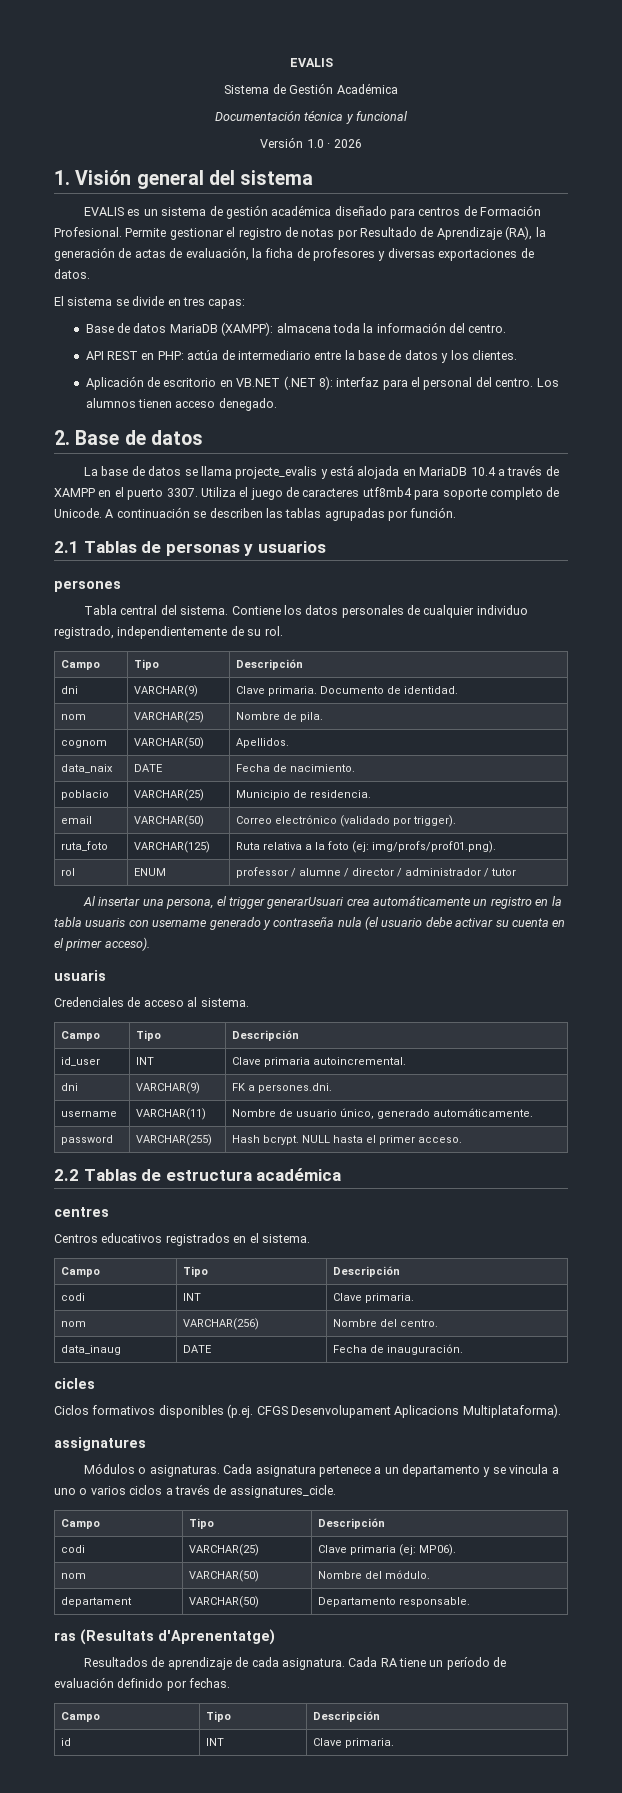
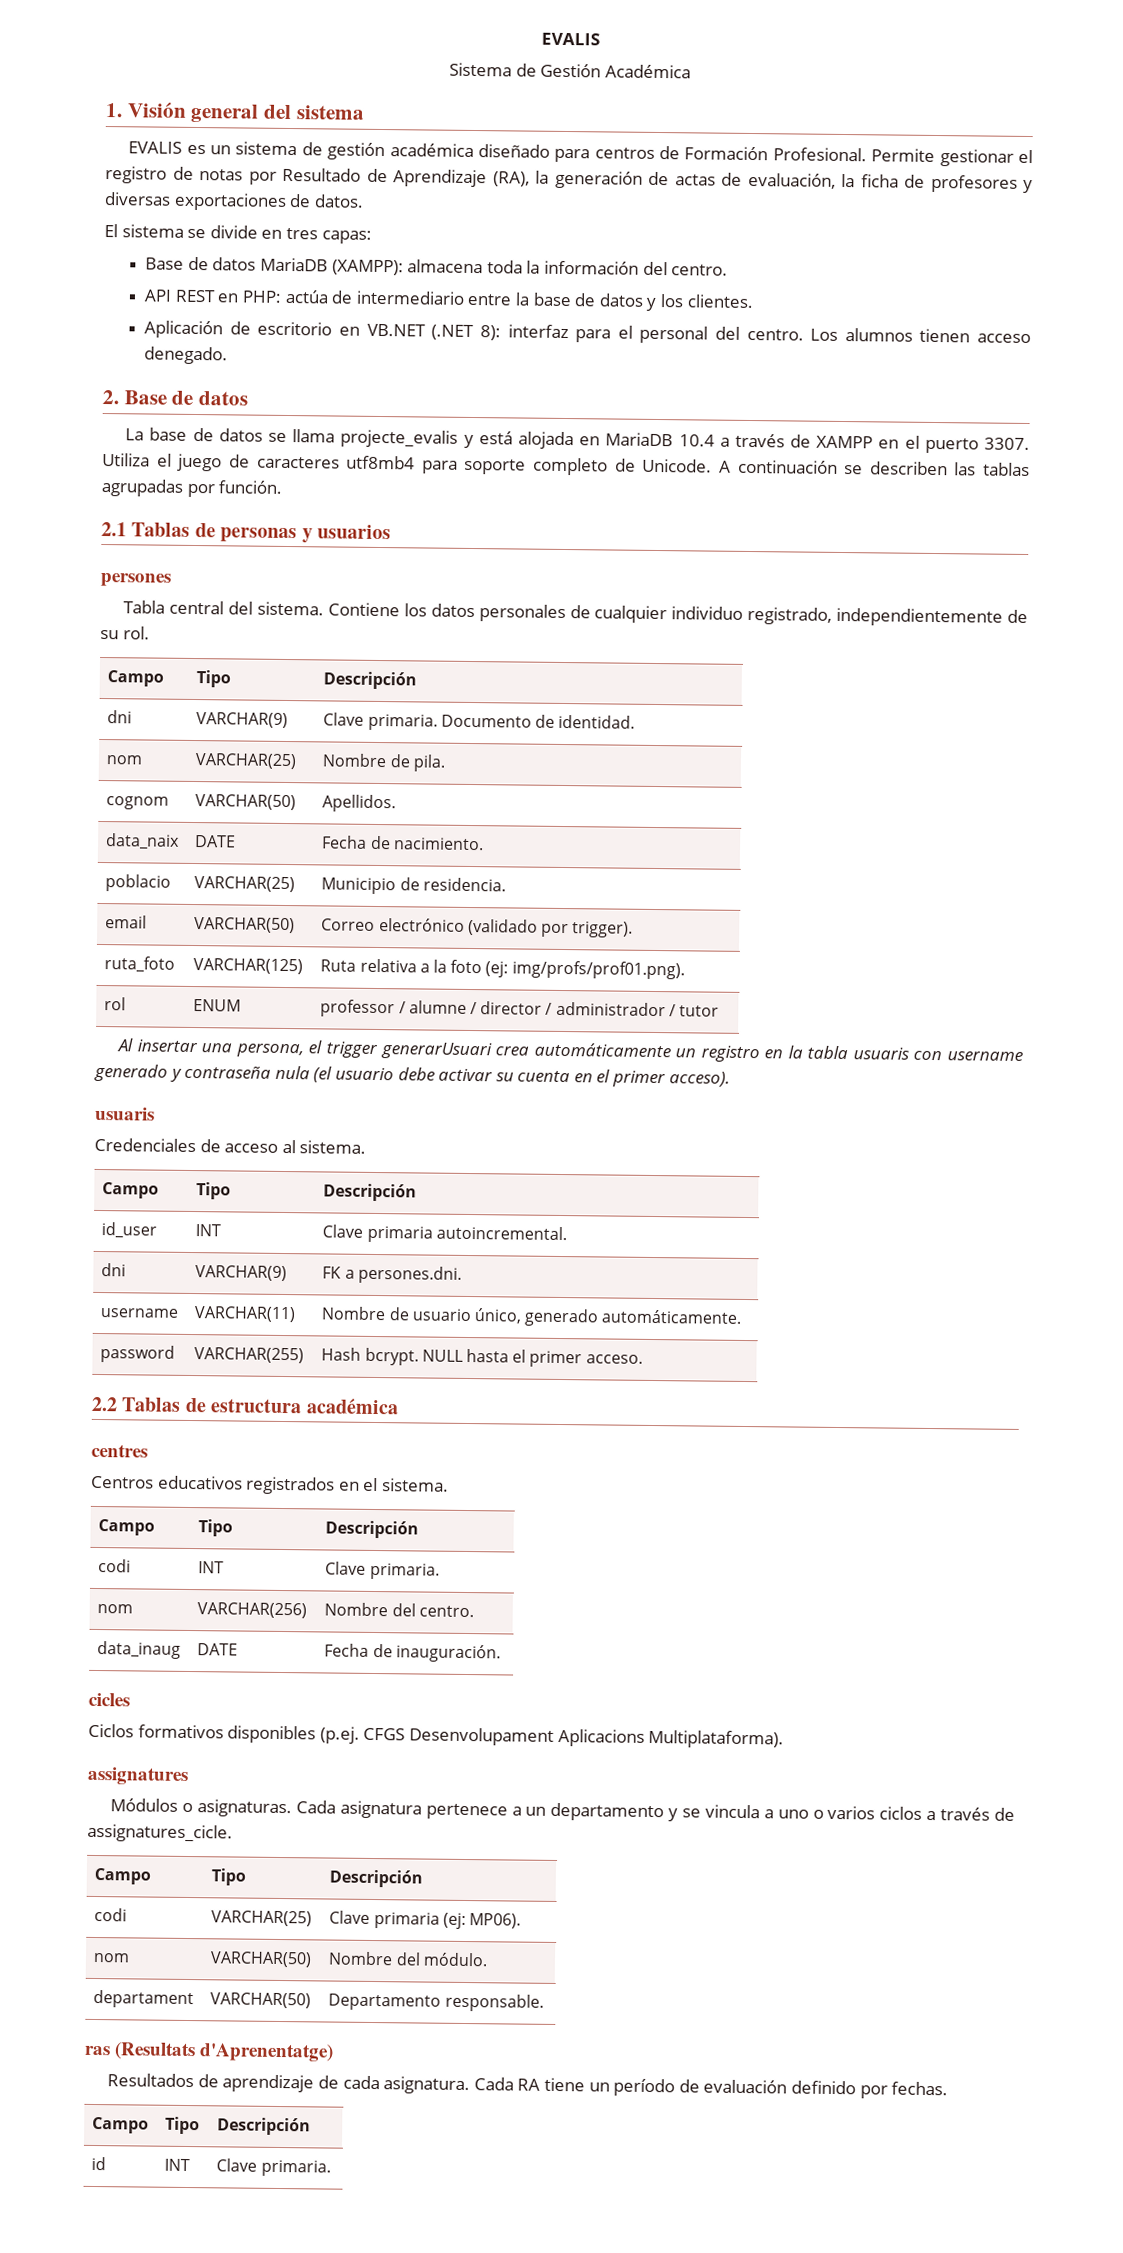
- Documentación técnica y funcional
- Versión 1.0 · 2026

